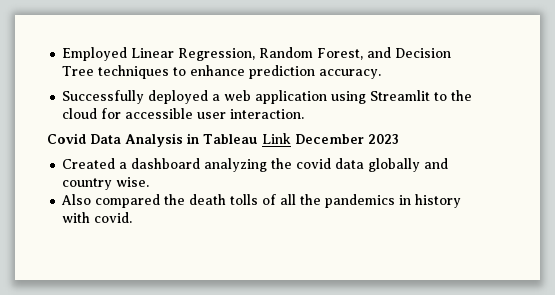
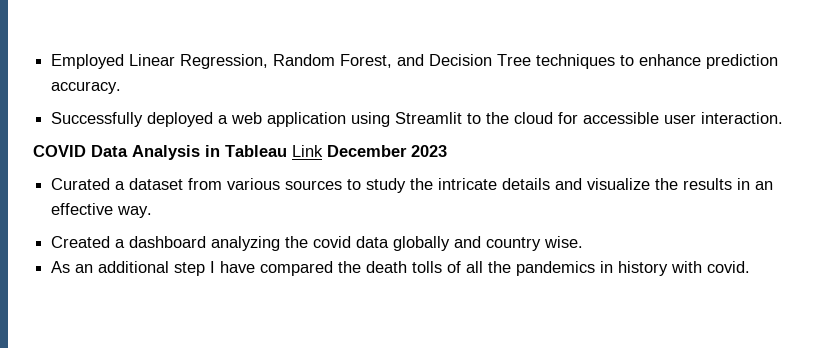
- Covid Data Analysis in Tableau Link December 2023
+ COVID Data Analysis in Tableau Link December 2023
+ Curated a dataset from various sources to study the intricate details and visualize the results in an effective way.
- Also compared the death tolls of all the pandemics in history with covid.
+ As an additional step I have compared the death tolls of all the pandemics in history with covid.

